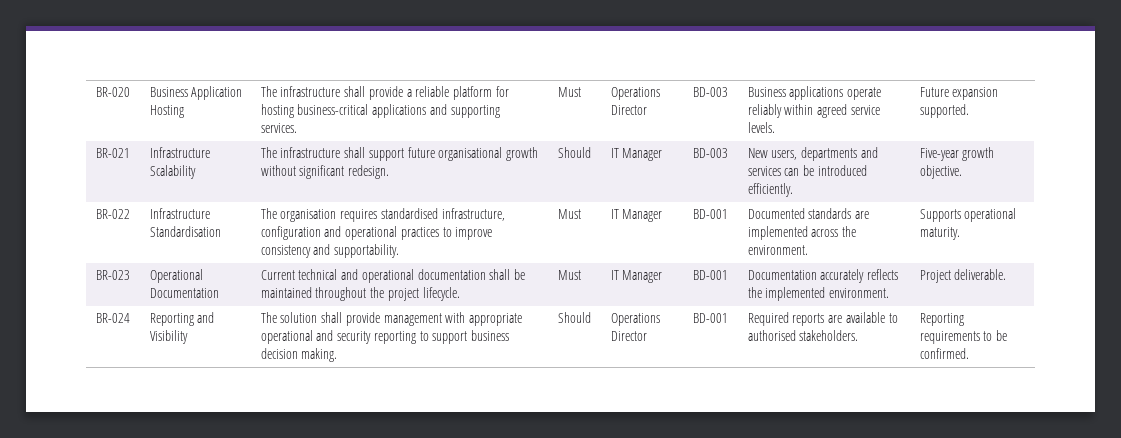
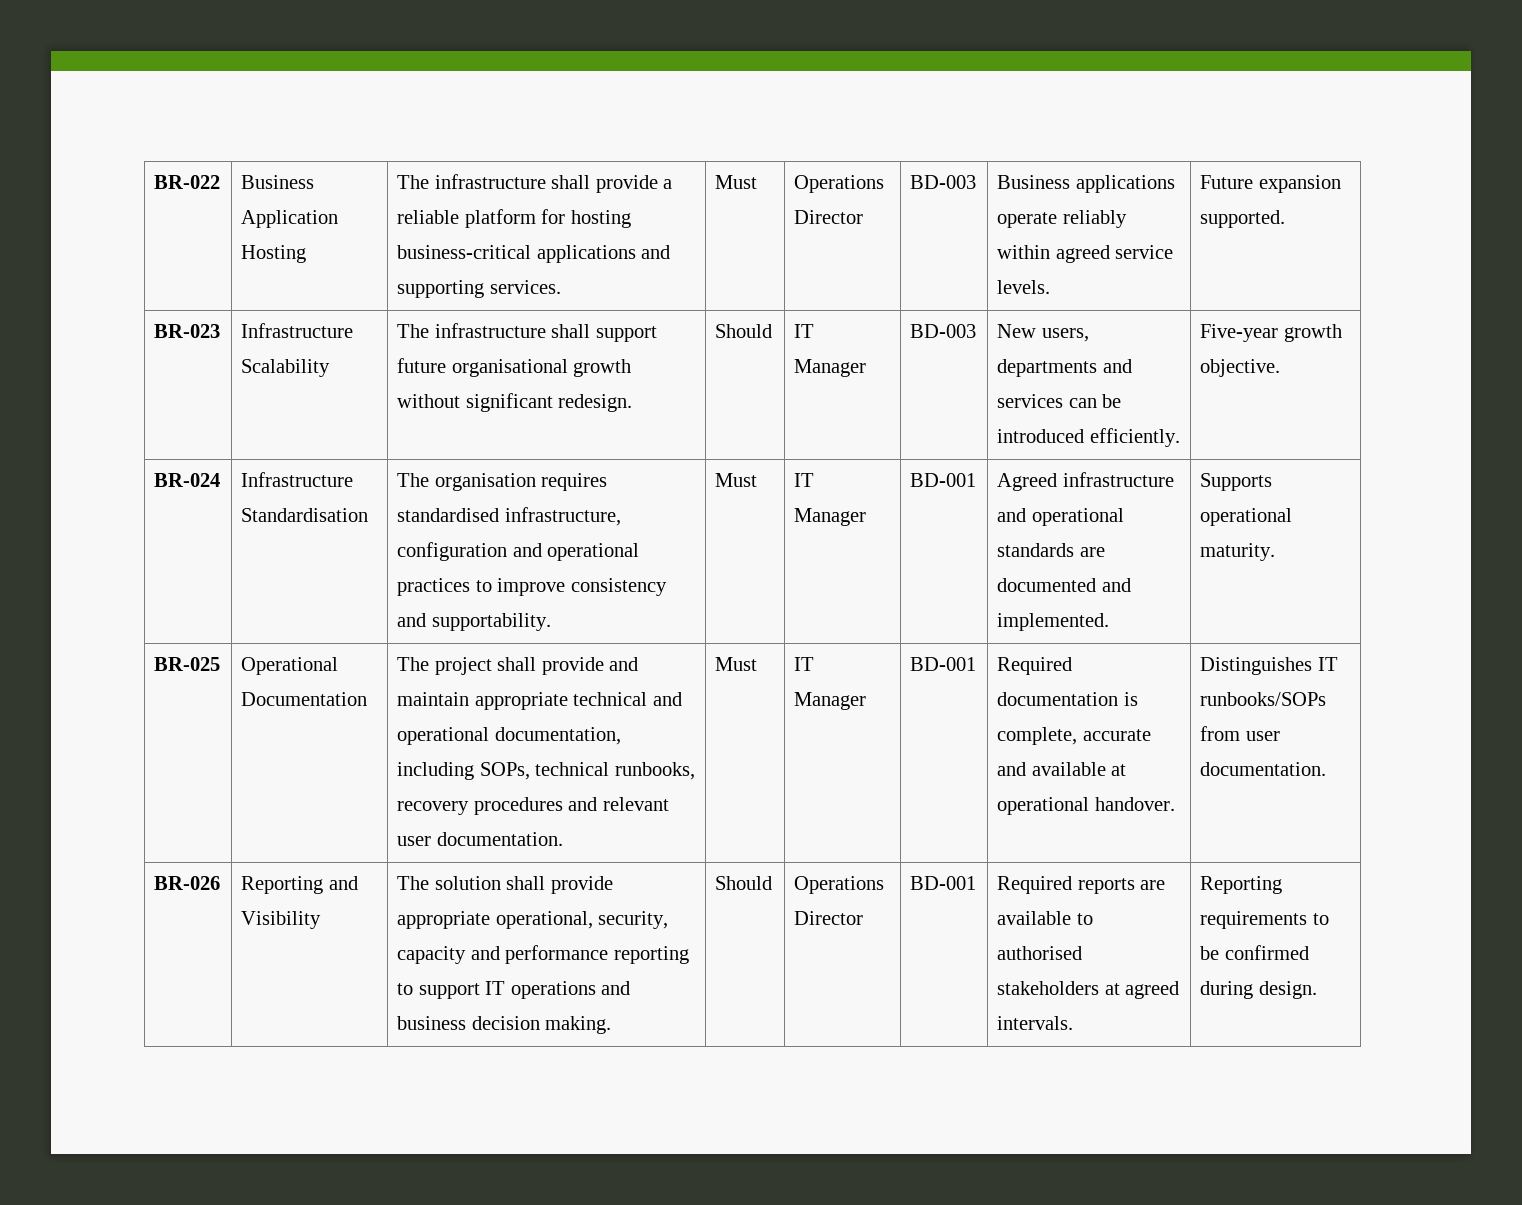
- BR-020 | Business Application Hosting | The infrastructure shall provide a reliable platform for hosting business-critical applications and supporting services. | Must | Operations Director | BD-003 | Business applications operate reliably within agreed service levels. | Future expansion supported.
+ BR-022 | Business Application Hosting | The infrastructure shall provide a reliable platform for hosting business-critical applications and supporting services. | Must | Operations Director | BD-003 | Business applications operate reliably within agreed service levels. | Future expansion supported.
- BR-021 | Infrastructure Scalability | The infrastructure shall support future organisational growth without significant redesign. | Should | IT Manager | BD-003 | New users, departments and services can be introduced efficiently. | Five-year growth objective.
+ BR-023 | Infrastructure Scalability | The infrastructure shall support future organisational growth without significant redesign. | Should | IT Manager | BD-003 | New users, departments and services can be introduced efficiently. | Five-year growth objective.
- BR-022 | Infrastructure Standardisation | The organisation requires standardised infrastructure, configuration and operational practices to improve consistency and supportability. | Must | IT Manager | BD-001 | Documented standards are implemented across the environment. | Supports operational maturity.
+ BR-024 | Infrastructure Standardisation | The organisation requires standardised infrastructure, configuration and operational practices to improve consistency and supportability. | Must | IT Manager | BD-001 | Agreed infrastructure and operational standards are documented and implemented. | Supports operational maturity.
- BR-023
+ BR-025
- Current technical and operational documentation shall be maintained throughout the project lifecycle. | Must | IT Manager | BD-001 | Documentation accurately reflects the implemented environment. | Project deliverable.
- BR-024 | Reporting and Visibility | The solution shall provide management with appropriate operational and security reporting to support business decision making. | Should | Operations Director | BD-001 | Required reports are available to authorised stakeholders. | Reporting requirements to be confirmed.
+ The project shall provide and maintain appropriate technical and operational documentation, including SOPs, technical runbooks, recovery procedures and relevant user documentation. | Must | IT Manager | BD-001 | Required documentation is complete, accurate and available at operational handover. | Distinguishes IT runbooks/SOPs from user documentation.
+ BR-026 | Reporting and Visibility | The solution shall provide appropriate operational, security, capacity and performance reporting to support IT operations and business decision making. | Should | Operations Director | BD-001 | Required reports are available to authorised stakeholders at agreed intervals. | Reporting requirements to be confirmed during design.

